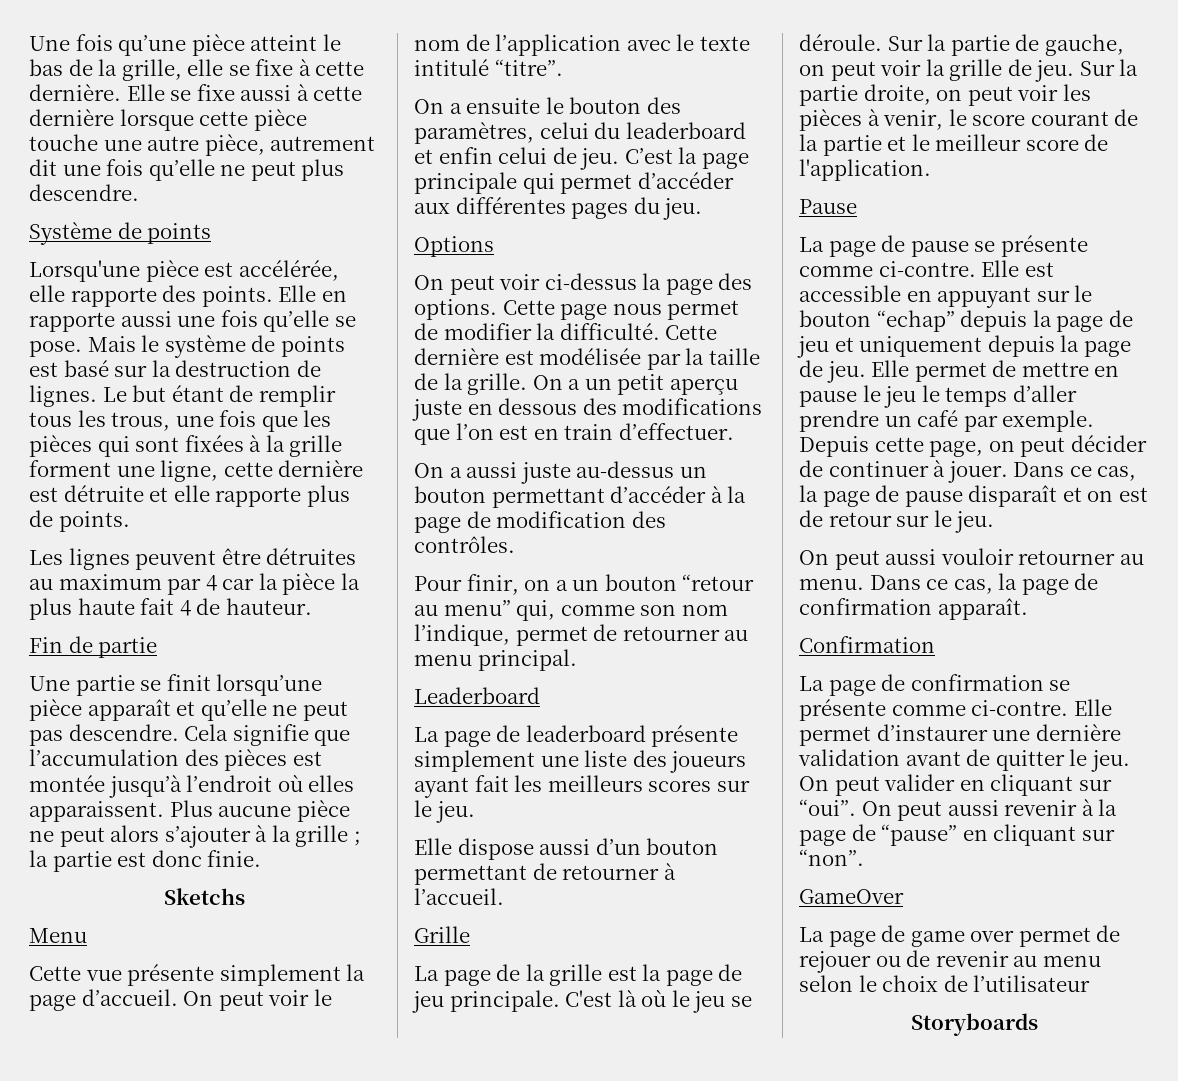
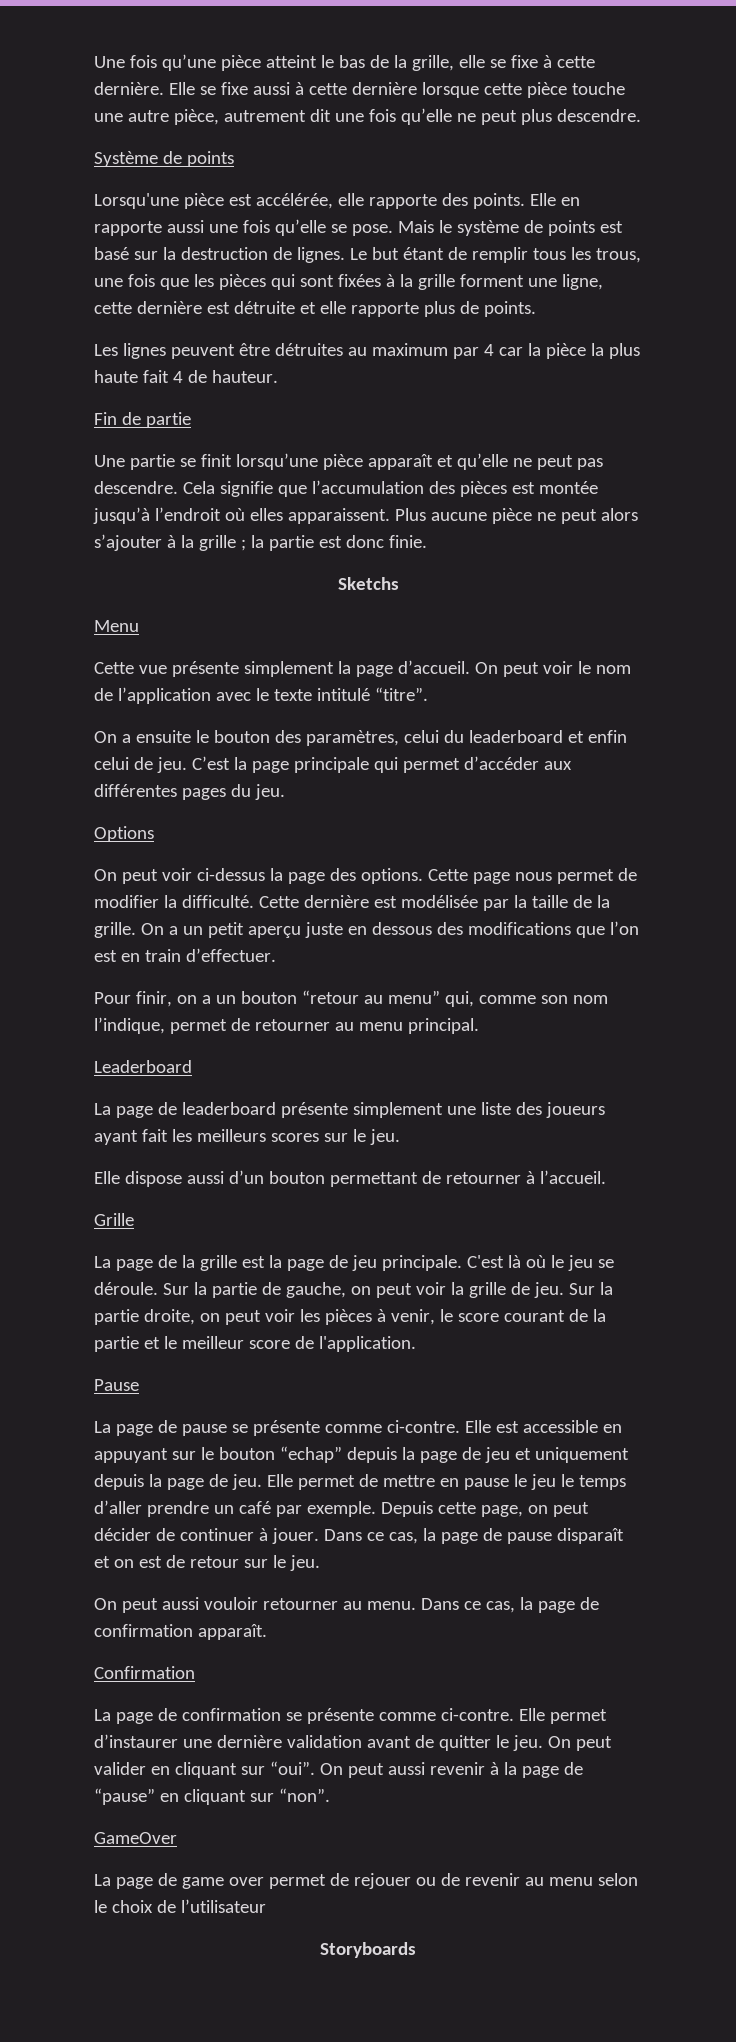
- On a aussi juste au-dessus un bouton permettant d’accéder à la page de modification des contrôles.

